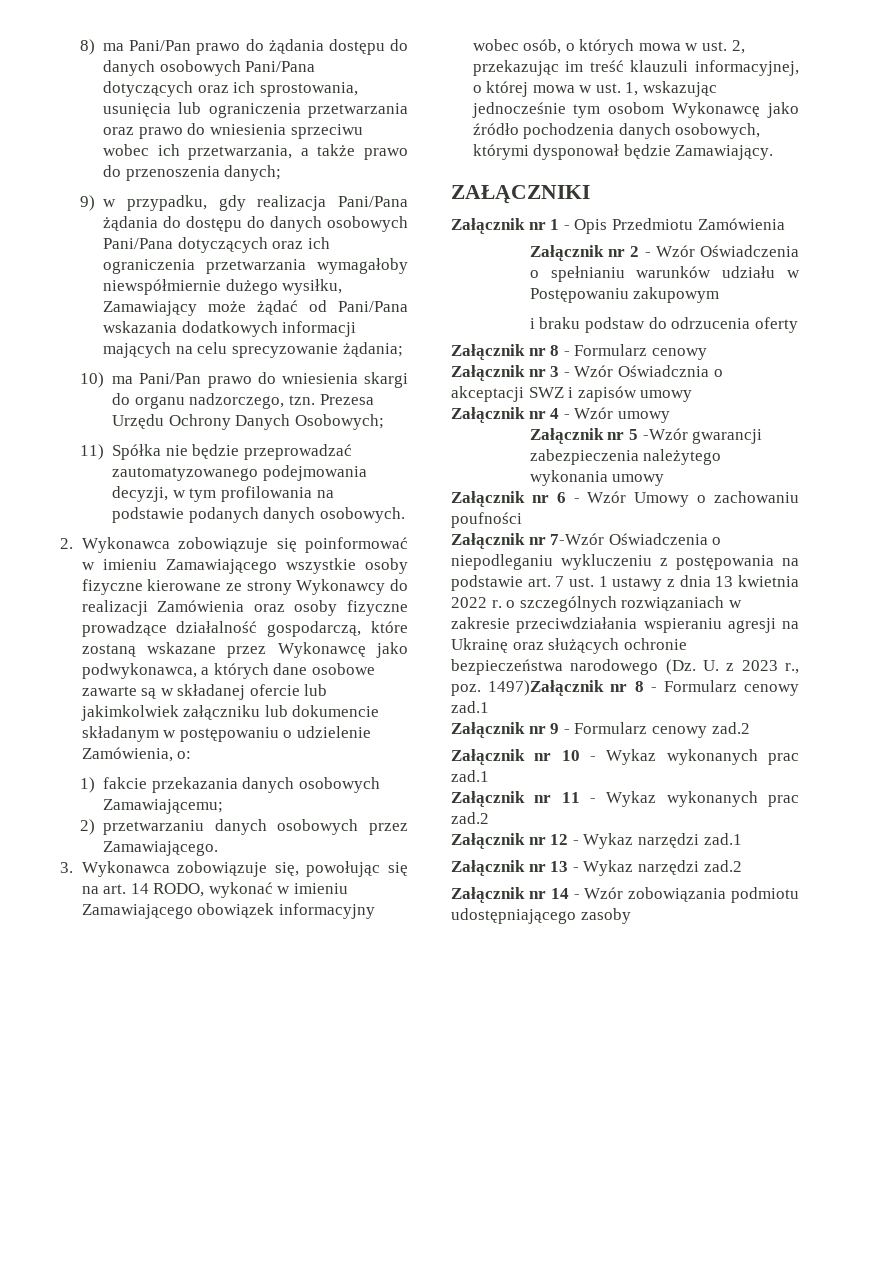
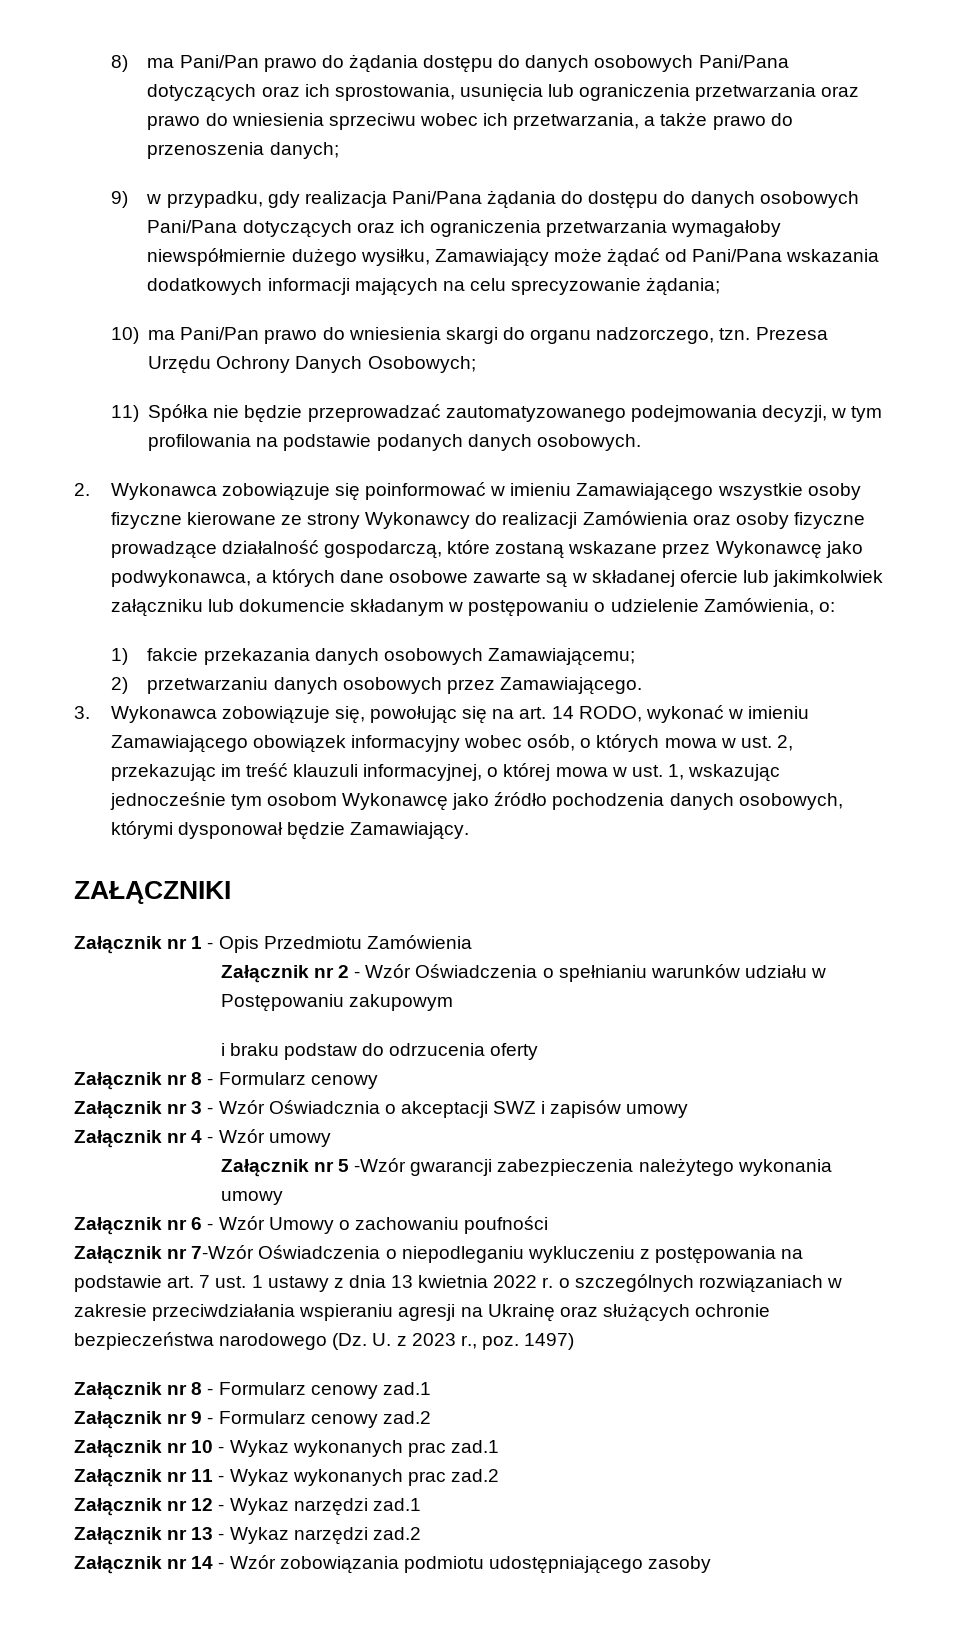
- Załącznik nr 7-Wzór Oświadczenia o niepodleganiu wykluczeniu z postępowania na podstawie art. 7 ust. 1 ustawy z dnia 13 kwietnia 2022 r. o szczególnych rozwiązaniach w zakresie przeciwdziałania wspieraniu agresji na Ukrainę oraz służących ochronie bezpieczeństwa narodowego (Dz. U. z 2023 r., poz. 1497)Załącznik nr 8 - Formularz cenowy zad.1
+ Załącznik nr 7-Wzór Oświadczenia o niepodleganiu wykluczeniu z postępowania na podstawie art. 7 ust. 1 ustawy z dnia 13 kwietnia 2022 r. o szczególnych rozwiązaniach w zakresie przeciwdziałania wspieraniu agresji na Ukrainę oraz służących ochronie bezpieczeństwa narodowego (Dz. U. z 2023 r., poz. 1497)
+ Załącznik nr 8 - Formularz cenowy zad.1

